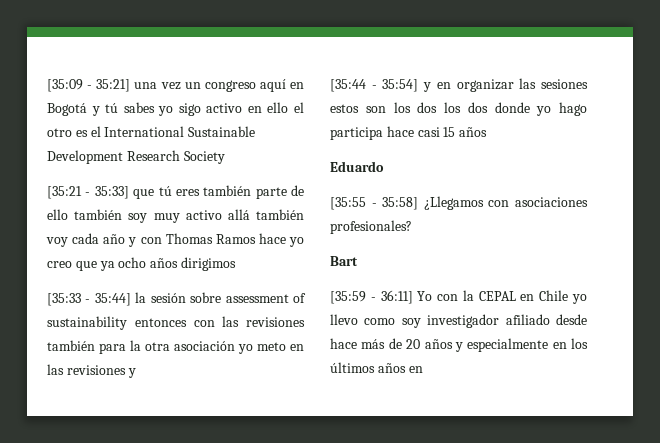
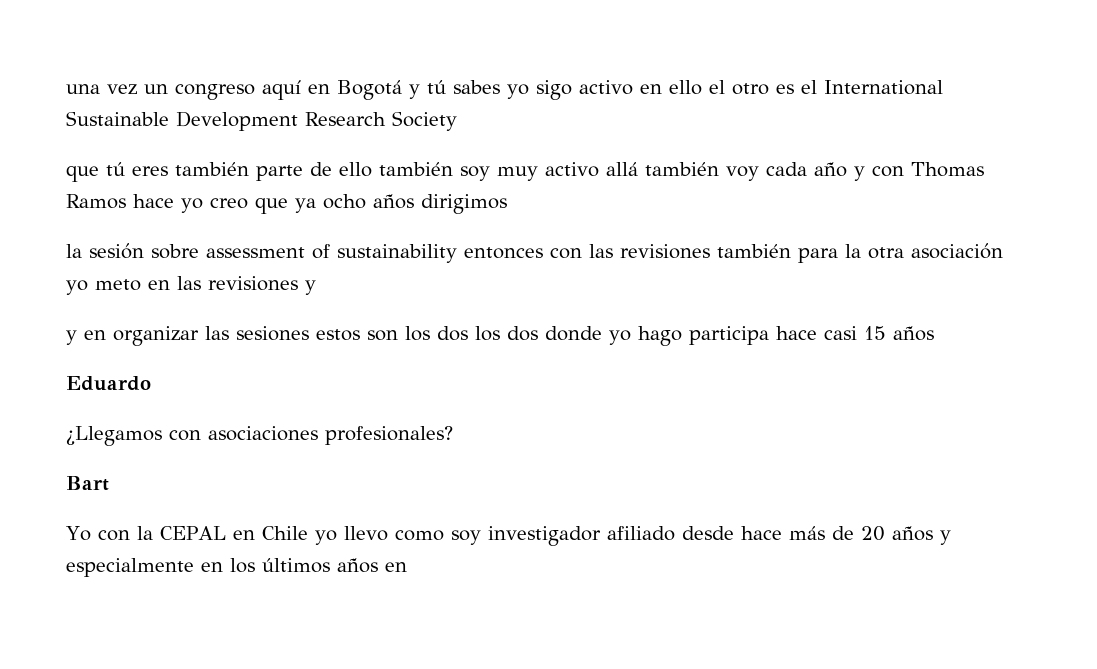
- [35:09 - 35:21] una vez un congreso aquí en Bogotá y tú sabes yo sigo activo en ello el otro es el International Sustainable Development Research Society
+ una vez un congreso aquí en Bogotá y tú sabes yo sigo activo en ello el otro es el International Sustainable Development Research Society
- [35:21 - 35:33] que tú eres también parte de ello también soy muy activo allá también voy cada año y con Thomas Ramos hace yo creo que ya ocho años dirigimos
+ que tú eres también parte de ello también soy muy activo allá también voy cada año y con Thomas Ramos hace yo creo que ya ocho años dirigimos
- [35:33 - 35:44] la sesión sobre assessment of sustainability entonces con las revisiones también para la otra asociación yo meto en las revisiones y
+ la sesión sobre assessment of sustainability entonces con las revisiones también para la otra asociación yo meto en las revisiones y
- [35:44 - 35:54] y en organizar las sesiones estos son los dos los dos donde yo hago participa hace casi 15 años
+ y en organizar las sesiones estos son los dos los dos donde yo hago participa hace casi 15 años
- [35:55 - 35:58] ¿Llegamos con asociaciones profesionales?
+ ¿Llegamos con asociaciones profesionales?
- [35:59 - 36:11] Yo con la CEPAL en Chile yo llevo como soy investigador afiliado desde hace más de 20 años y especialmente en los últimos años en
+ Yo con la CEPAL en Chile yo llevo como soy investigador afiliado desde hace más de 20 años y especialmente en los últimos años en

